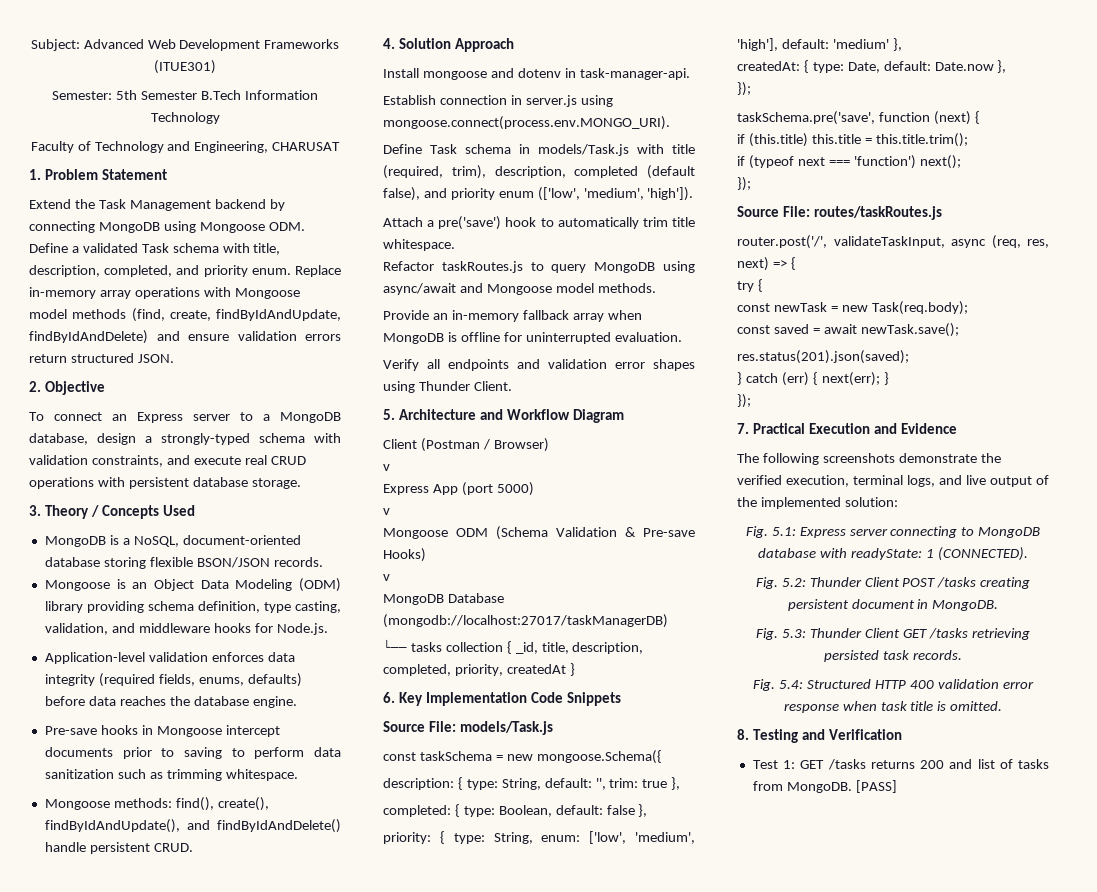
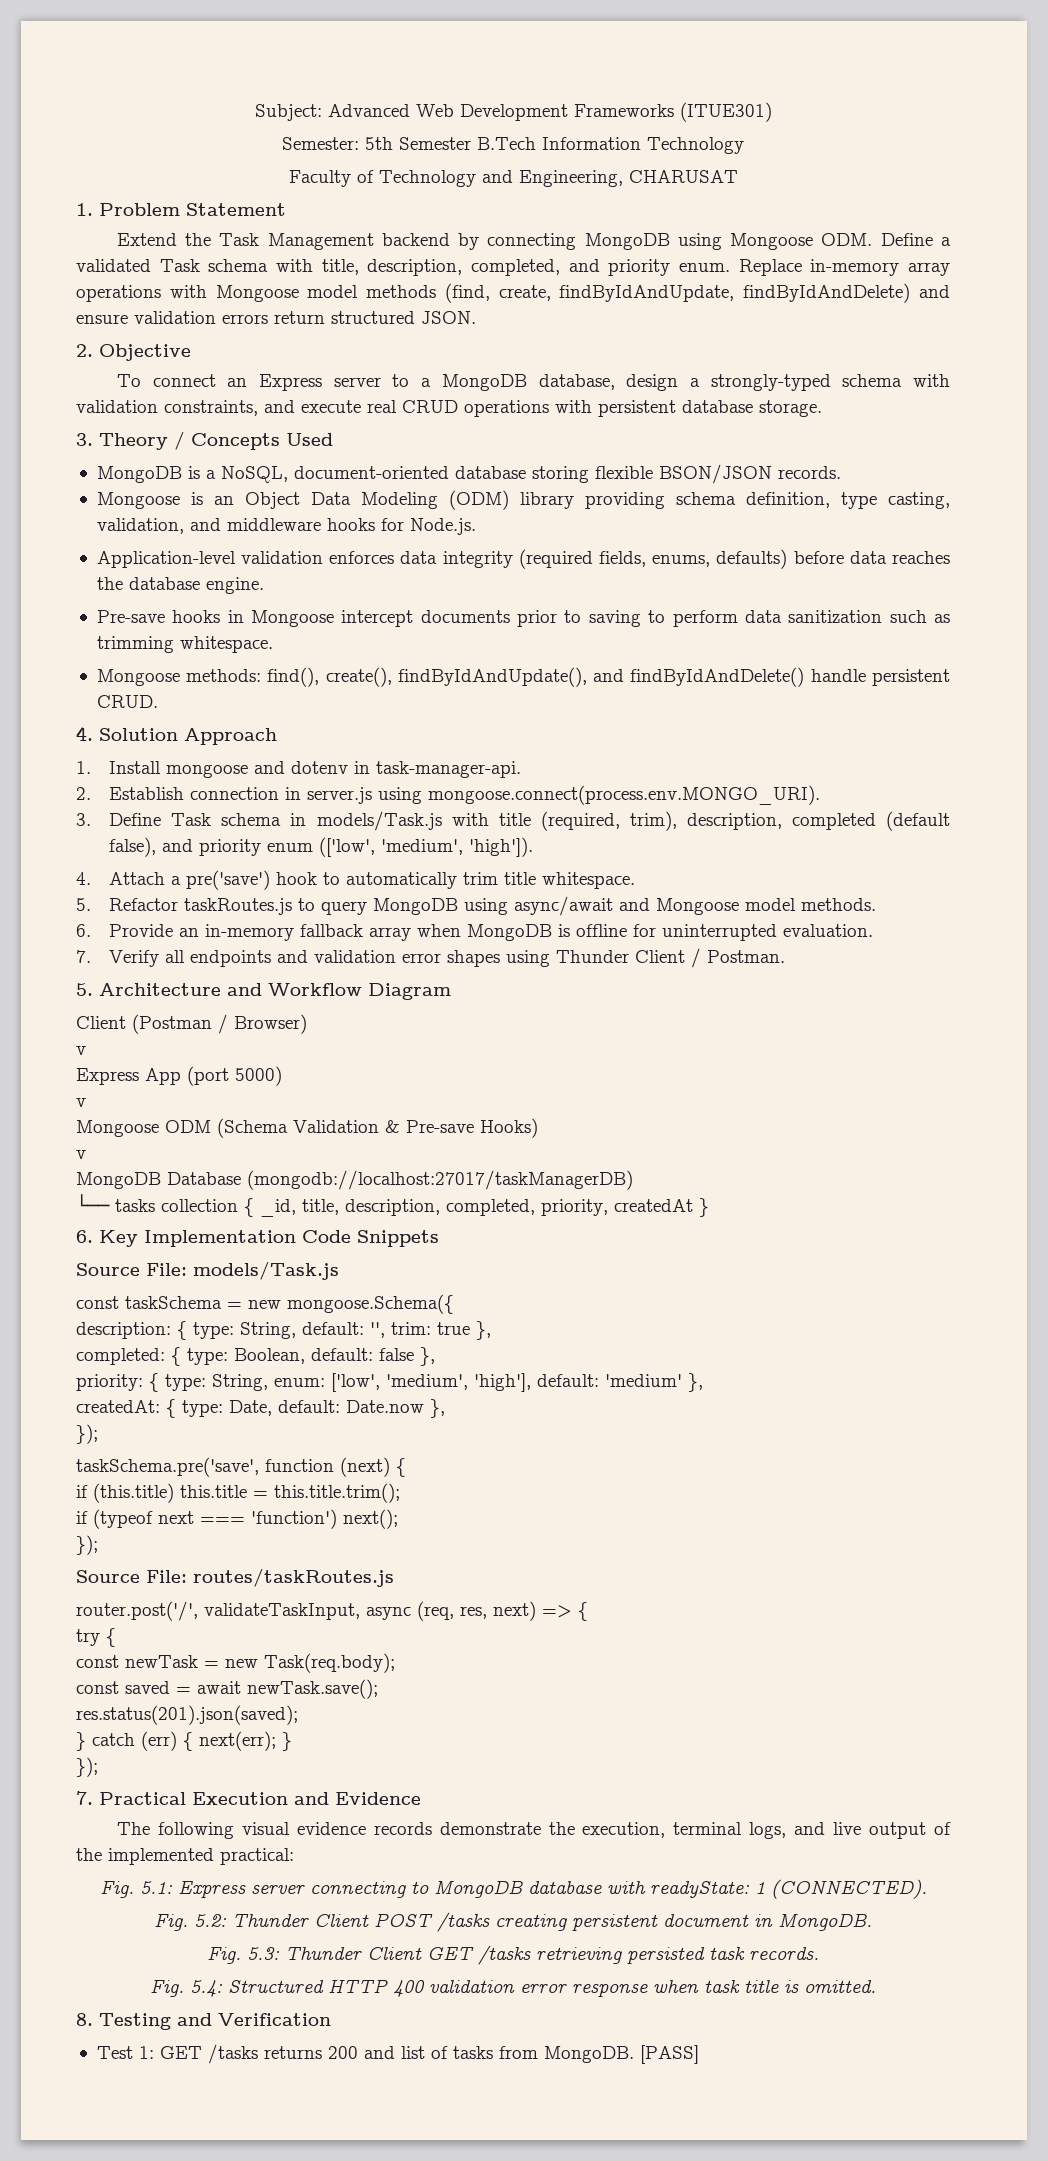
- Install mongoose and dotenv in task-manager-api.
+ 1. Install mongoose and dotenv in task-manager-api.
- Establish connection in server.js using mongoose.connect(process.env.MONGO_URI).
+ 2. Establish connection in server.js using mongoose.connect(process.env.MONGO_URI).
- Define Task schema in models/Task.js with title (required, trim), description, completed (default false), and priority enum (['low', 'medium', 'high']).
+ 3. Define Task schema in models/Task.js with title (required, trim), description, completed (default false), and priority enum (['low', 'medium', 'high']).
- Attach a pre('save') hook to automatically trim title whitespace.
+ 4. Attach a pre('save') hook to automatically trim title whitespace.
- Refactor taskRoutes.js to query MongoDB using async/await and Mongoose model methods.
+ 5. Refactor taskRoutes.js to query MongoDB using async/await and Mongoose model methods.
- Provide an in-memory fallback array when MongoDB is offline for uninterrupted evaluation.
+ 6. Provide an in-memory fallback array when MongoDB is offline for uninterrupted evaluation.
- Verify all endpoints and validation error shapes using Thunder Client.
+ 7. Verify all endpoints and validation error shapes using Thunder Client / Postman.
- The following screenshots demonstrate the verified execution, terminal logs, and live output of the implemented solution:
+ The following visual evidence records demonstrate the execution, terminal logs, and live output of the implemented practical:

